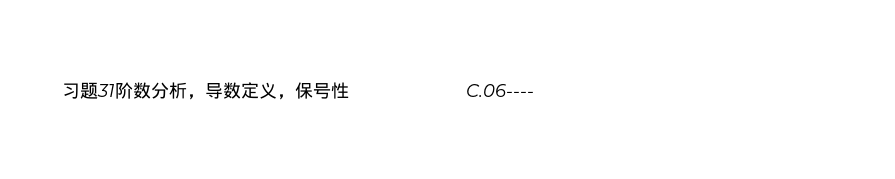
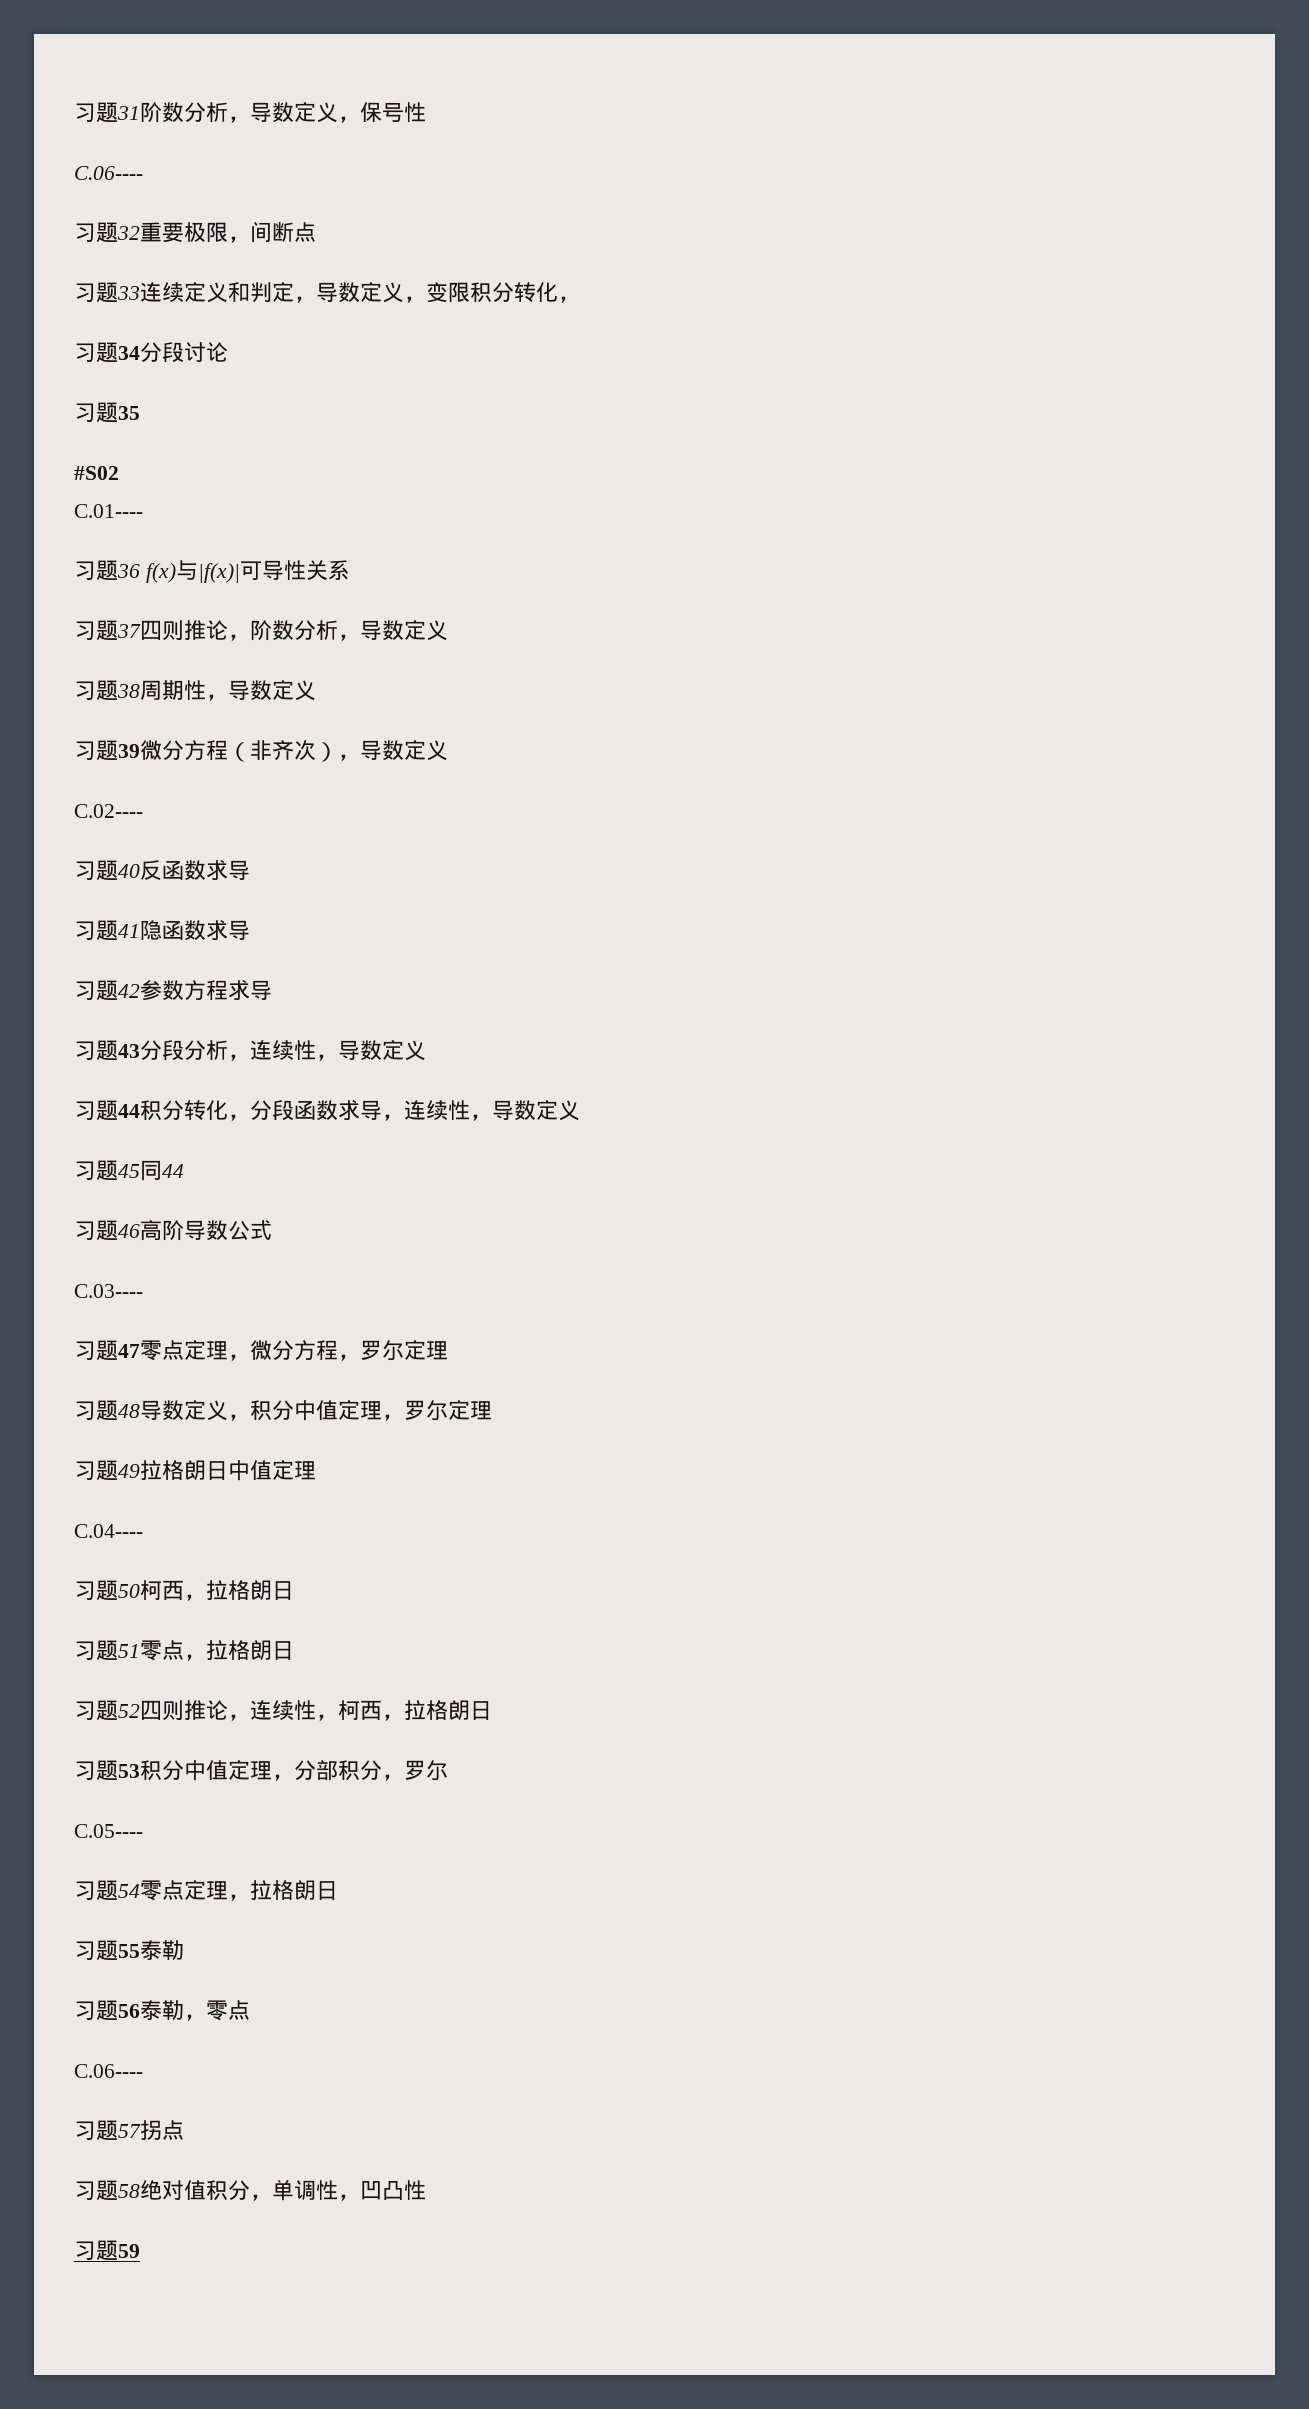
+ 习题32重要极限，间断点
+ 习题33连续定义和判定，导数定义，变限积分转化，
+ 习题34分段讨论
+ 习题35
+ #S02
+ C.01----
+ 习题36 f(x)与|f(x)|可导性关系
+ 习题37四则推论，阶数分析，导数定义
+ 习题38周期性，导数定义
+ 习题39微分方程（非齐次），导数定义
+ C.02----
+ 习题40反函数求导
+ 习题41隐函数求导
+ 习题42参数方程求导
+ 习题43分段分析，连续性，导数定义
+ 习题44积分转化，分段函数求导，连续性，导数定义
+ 习题45同44
+ 习题46高阶导数公式
+ C.03----
+ 习题47零点定理，微分方程，罗尔定理
+ 习题48导数定义，积分中值定理，罗尔定理
+ 习题49拉格朗日中值定理
+ C.04----
+ 习题50柯西，拉格朗日
+ 习题51零点，拉格朗日
+ 习题52四则推论，连续性，柯西，拉格朗日
+ 习题53积分中值定理，分部积分，罗尔
+ C.05----
+ 习题54零点定理，拉格朗日
+ 习题55泰勒
+ 习题56泰勒，零点
+ C.06----
+ 习题57拐点
+ 习题58绝对值积分，单调性，凹凸性
+ 习题59

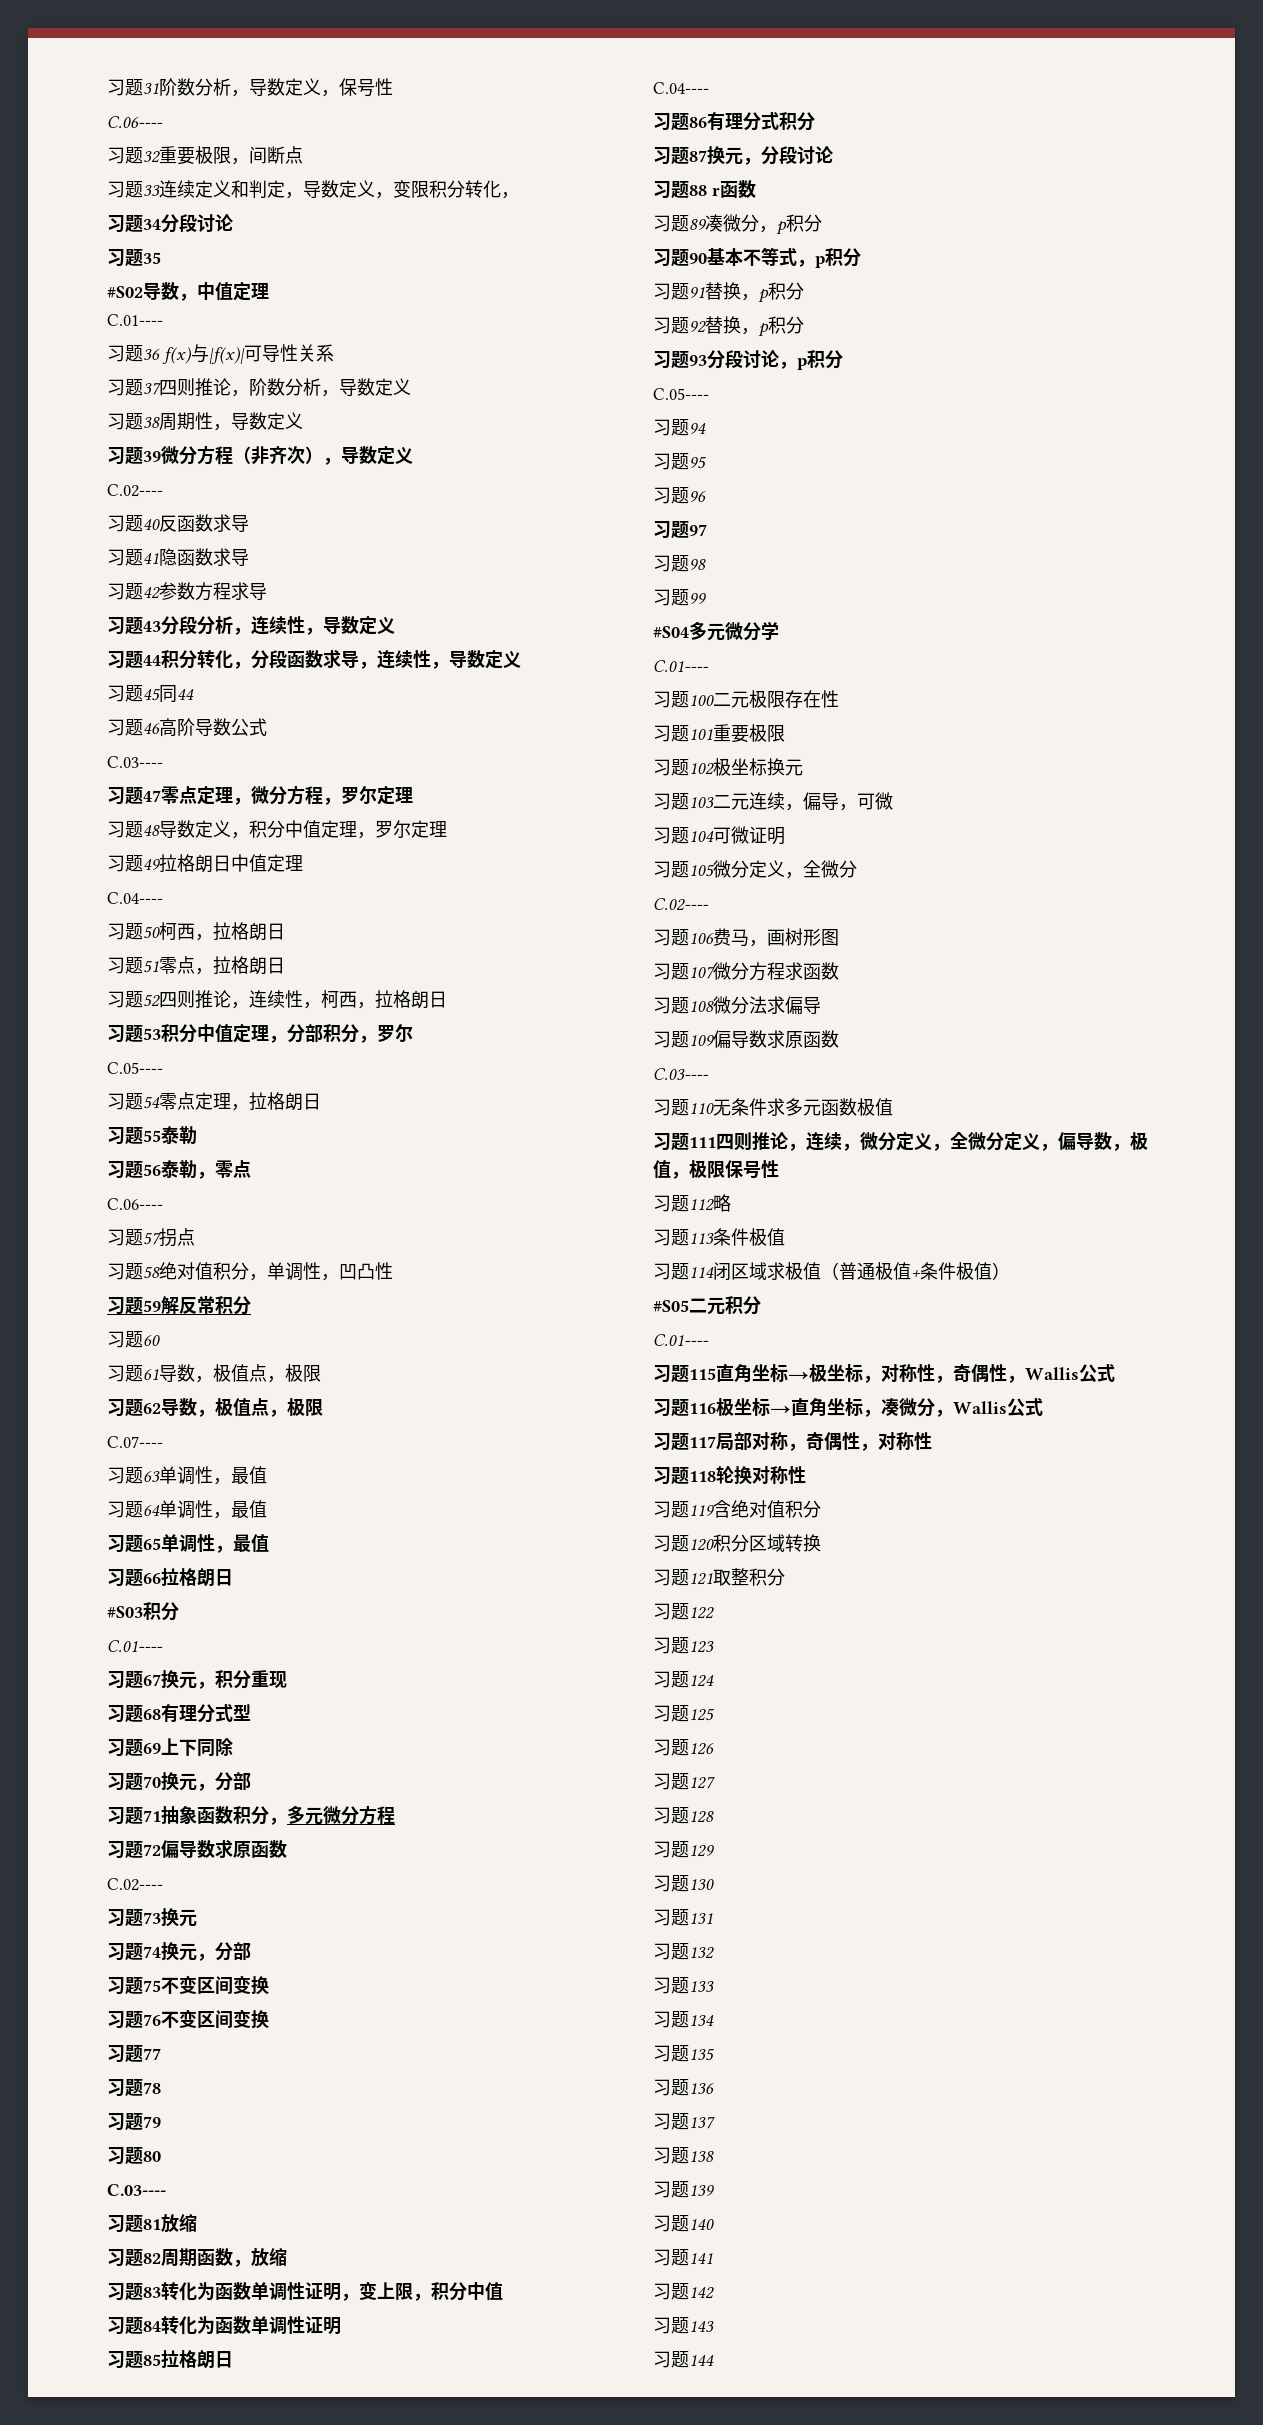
- #S02
+ #S02导数，中值定理
- 习题59
+ 习题59解反常积分
+ 习题60
+ 习题61导数，极值点，极限
+ 习题62导数，极值点，极限
+ C.07----
+ 习题63单调性，最值
+ 习题64单调性，最值
+ 习题65单调性，最值
+ 习题66拉格朗日
+ #S03积分
+ C.01----
+ 习题67换元，积分重现
+ 习题68有理分式型
+ 习题69上下同除
+ 习题70换元，分部
+ 习题71抽象函数积分，多元微分方程
+ 习题72偏导数求原函数
+ C.02----
+ 习题73换元
+ 习题74换元，分部
+ 习题75不变区间变换
+ 习题76不变区间变换
+ 习题77
+ 习题78
+ 习题79
+ 习题80
+ C.03----
+ 习题81放缩
+ 习题82周期函数，放缩
+ 习题83转化为函数单调性证明，变上限，积分中值
+ 习题84转化为函数单调性证明
+ 习题85拉格朗日
+ C.04----
+ 习题86有理分式积分
+ 习题87换元，分段讨论
+ 习题88 r函数
+ 习题89凑微分，p积分
+ 习题90基本不等式，p积分
+ 习题91替换，p积分
+ 习题92替换，p积分
+ 习题93分段讨论，p积分
+ C.05----
+ 习题94
+ 习题95
+ 习题96
+ 习题97
+ 习题98
+ 习题99
+ #S04多元微分学
+ C.01----
+ 习题100二元极限存在性
+ 习题101重要极限
+ 习题102极坐标换元
+ 习题103二元连续，偏导，可微
+ 习题104可微证明
+ 习题105微分定义，全微分
+ C.02----
+ 习题106费马，画树形图
+ 习题107微分方程求函数
+ 习题108微分法求偏导
+ 习题109偏导数求原函数
+ C.03----
+ 习题110无条件求多元函数极值
+ 习题111四则推论，连续，微分定义，全微分定义，偏导数，极值，极限保号性
+ 习题112略
+ 习题113条件极值
+ 习题114闭区域求极值（普通极值+条件极值）
+ #S05二元积分
+ C.01----
+ 习题115直角坐标→极坐标，对称性，奇偶性，Wallis公式
+ 习题116极坐标→直角坐标，凑微分，Wallis公式
+ 习题117局部对称，奇偶性，对称性
+ 习题118轮换对称性
+ 习题119含绝对值积分
+ 习题120积分区域转换
+ 习题121取整积分
+ 习题122
+ 习题123
+ 习题124
+ 习题125
+ 习题126
+ 习题127
+ 习题128
+ 习题129
+ 习题130
+ 习题131
+ 习题132
+ 习题133
+ 习题134
+ 习题135
+ 习题136
+ 习题137
+ 习题138
+ 习题139
+ 习题140
+ 习题141
+ 习题142
+ 习题143
+ 习题144

